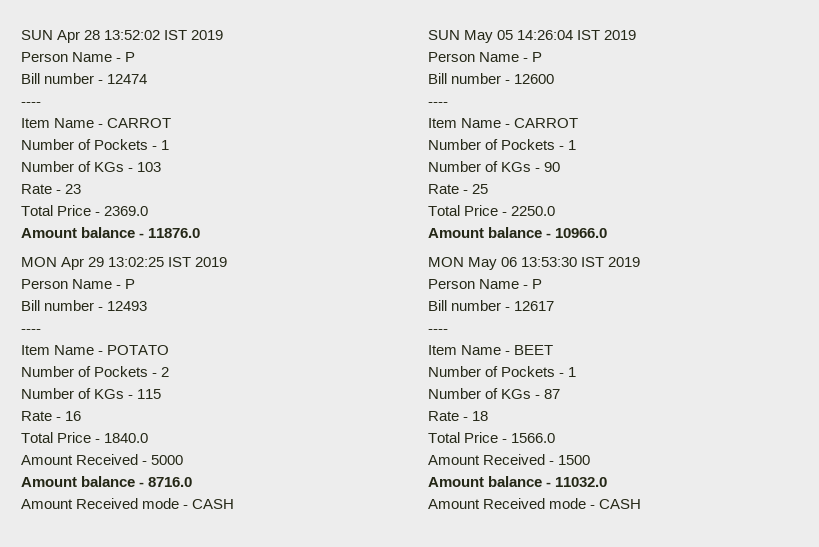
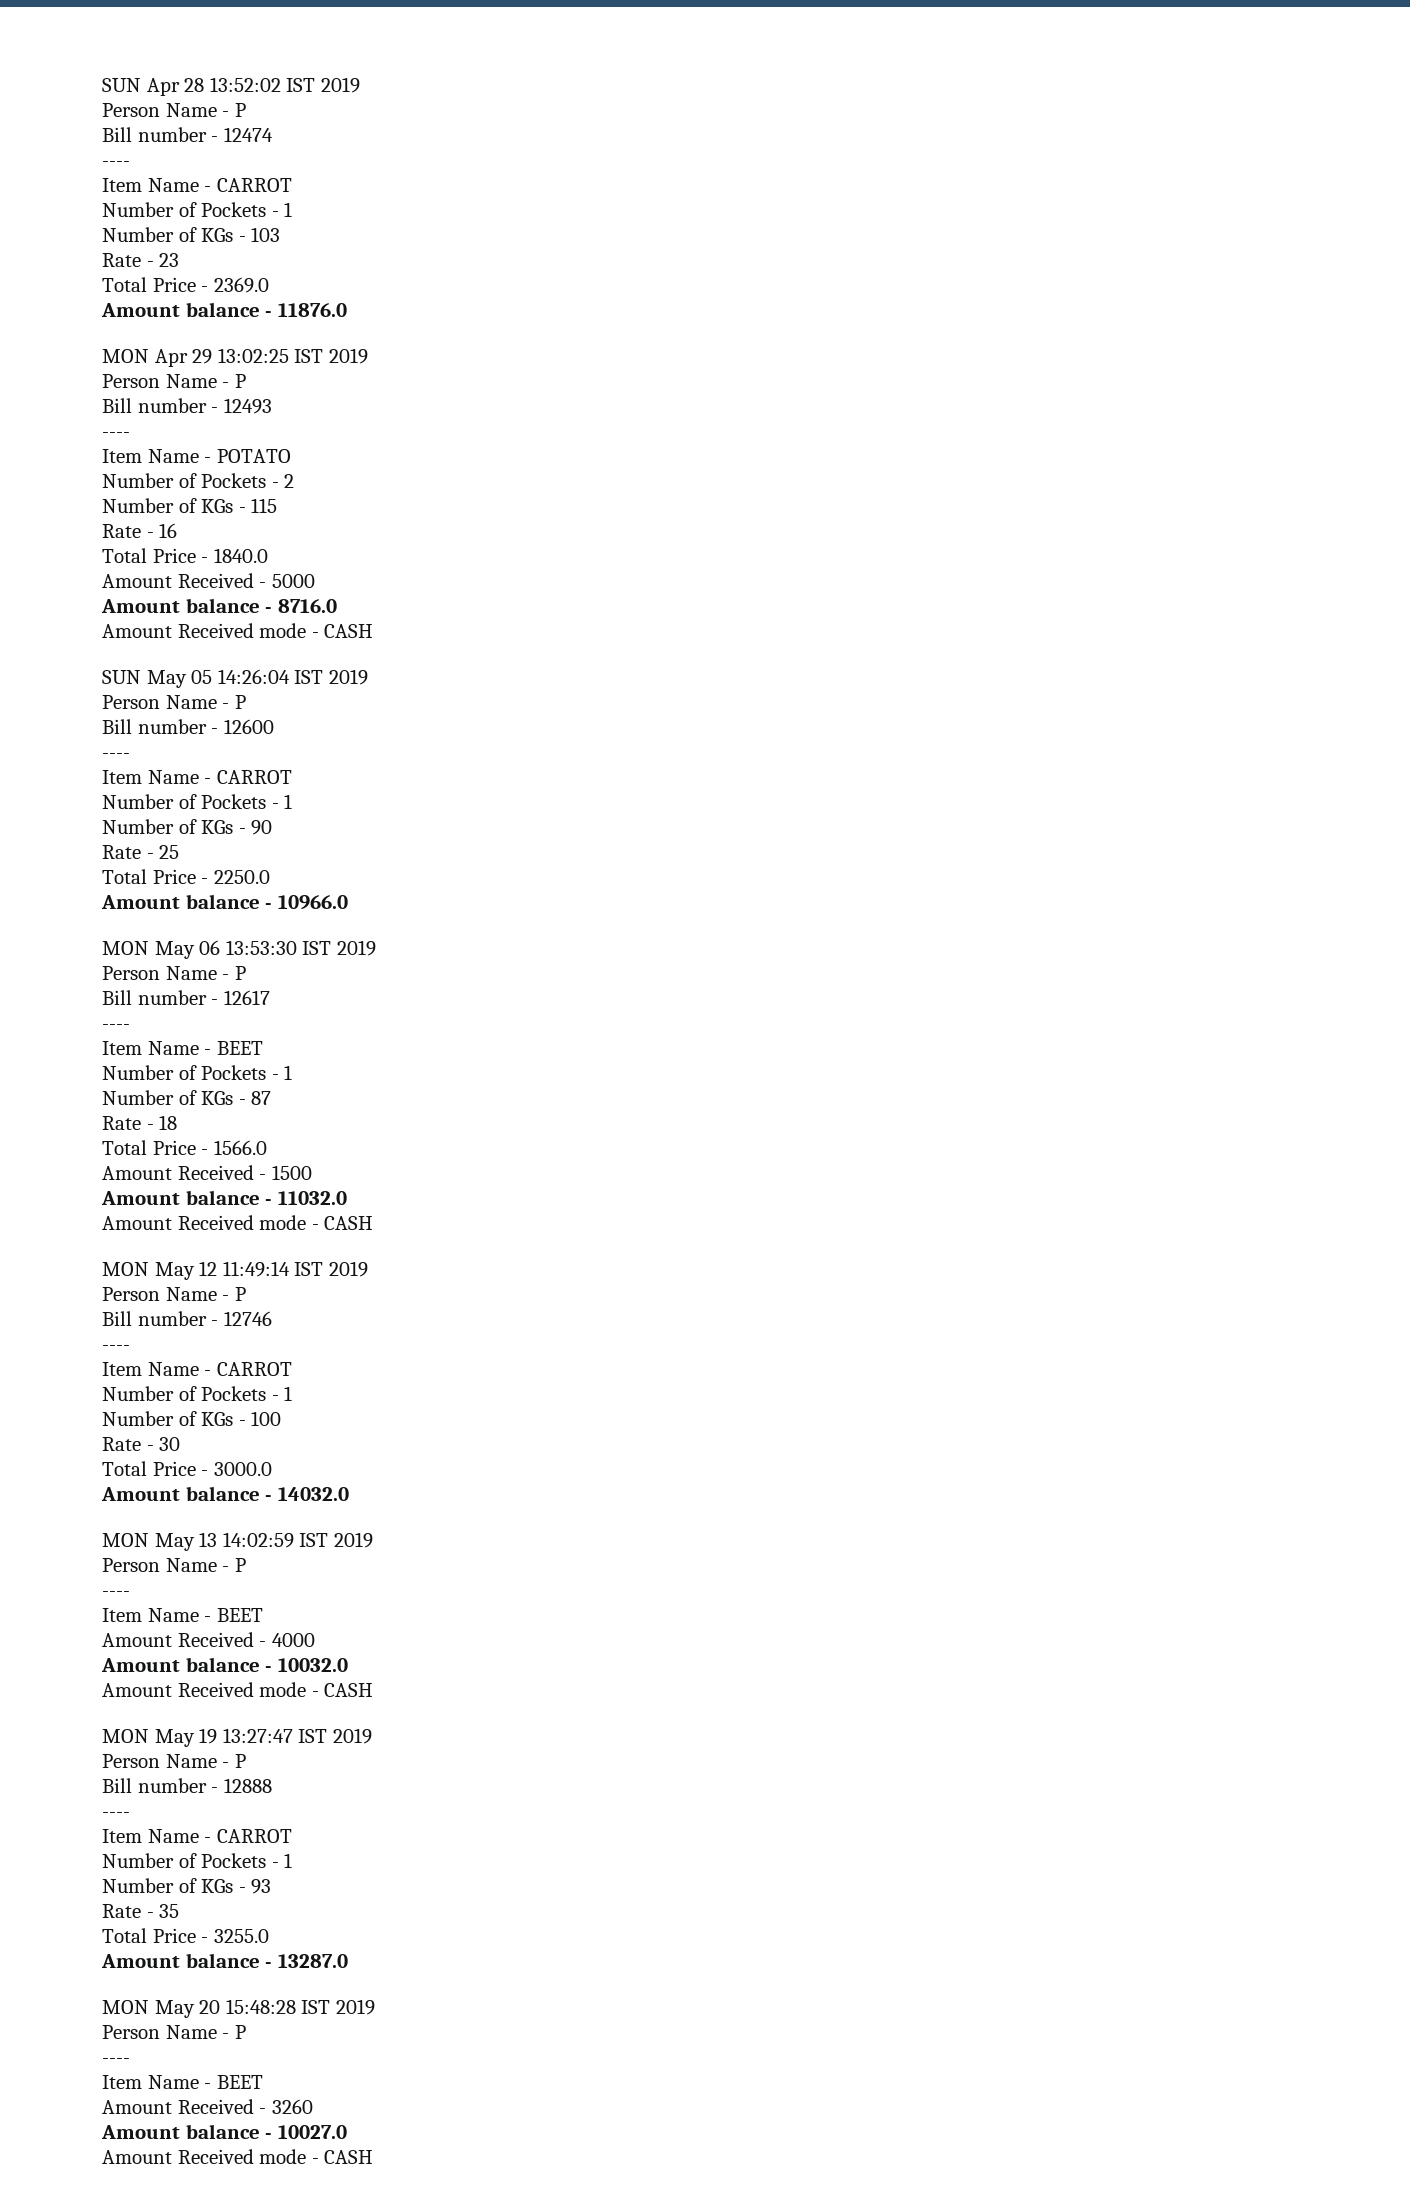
+ MON May 12 11:49:14 IST 2019
+ Person Name - P
+ Bill number - 12746
+ ----
+ Item Name - CARROT
+ Number of Pockets - 1
+ Number of KGs - 100
+ Rate - 30
+ Total Price - 3000.0
+ Amount balance - 14032.0
+ MON May 13 14:02:59 IST 2019
+ Person Name - P
+ ----
+ Item Name - BEET
+ Amount Received - 4000
+ Amount balance - 10032.0
+ Amount Received mode - CASH
+ MON May 19 13:27:47 IST 2019
+ Person Name - P
+ Bill number - 12888
+ ----
+ Item Name - CARROT
+ Number of Pockets - 1
+ Number of KGs - 93
+ Rate - 35
+ Total Price - 3255.0
+ Amount balance - 13287.0
+ MON May 20 15:48:28 IST 2019
+ Person Name - P
+ ----
+ Item Name - BEET
+ Amount Received - 3260
+ Amount balance - 10027.0
+ Amount Received mode - CASH

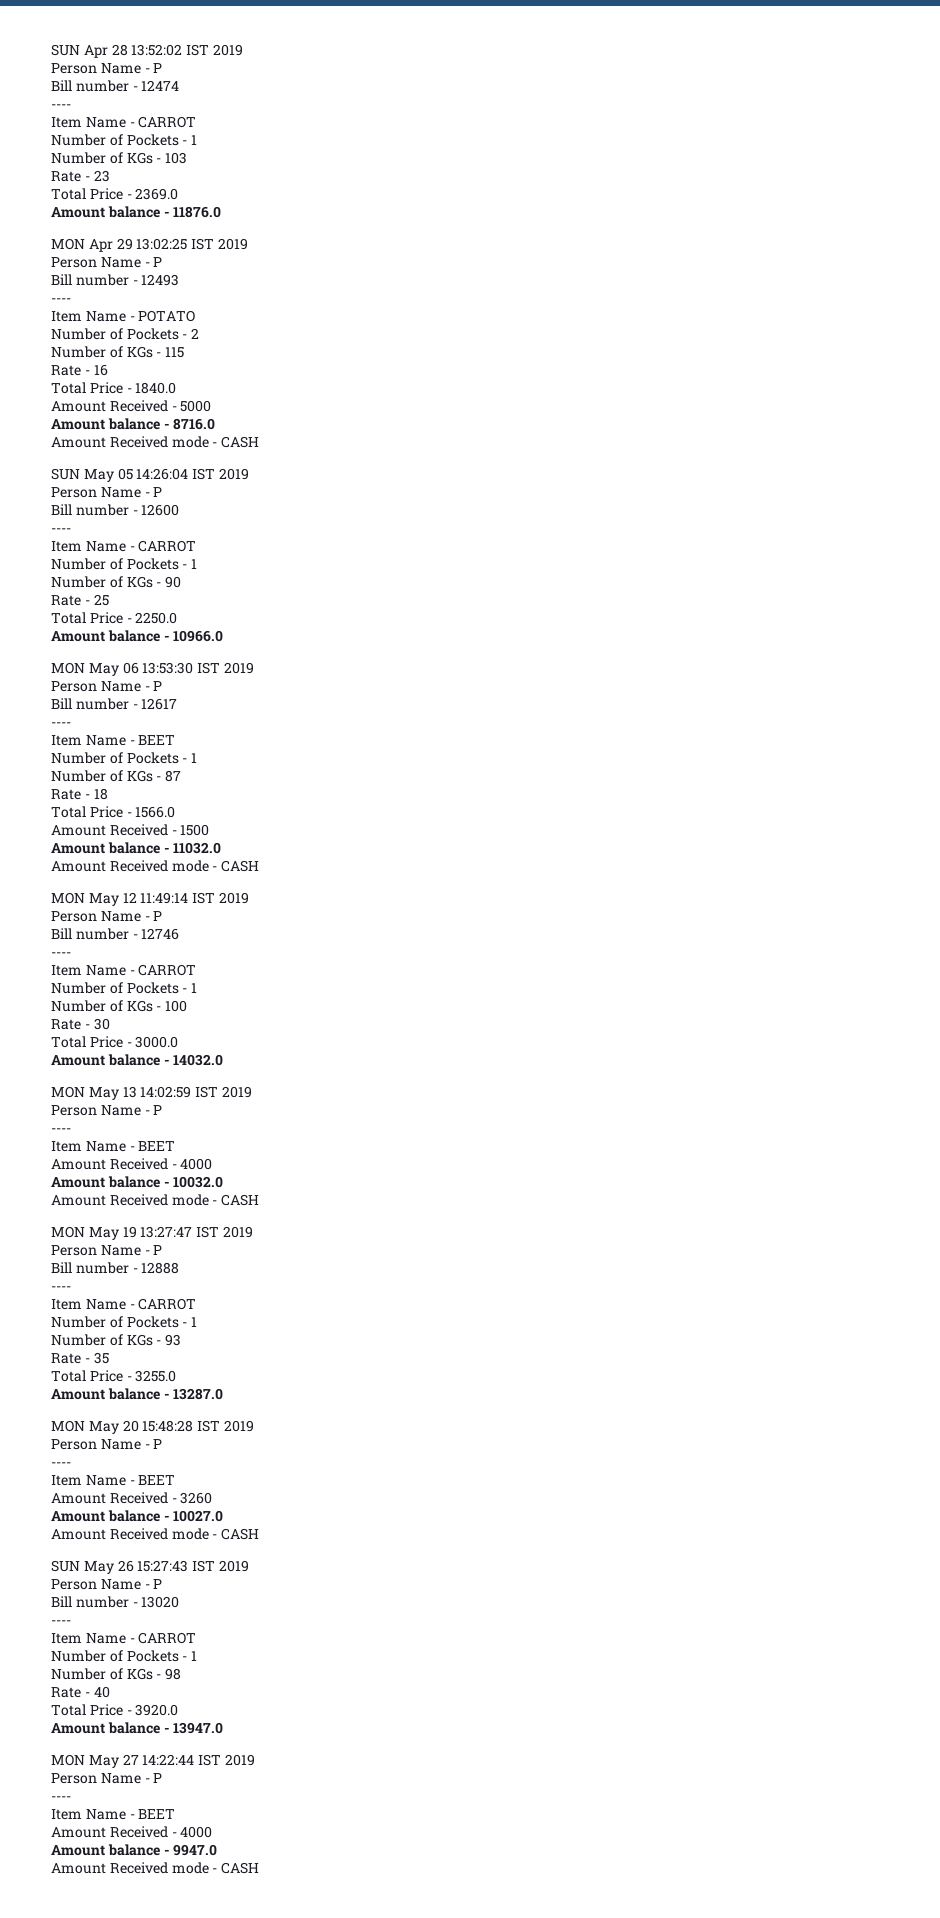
+ SUN May 26 15:27:43 IST 2019
+ Person Name - P
+ Bill number - 13020
+ ----
+ Item Name - CARROT
+ Number of Pockets - 1
+ Number of KGs - 98
+ Rate - 40
+ Total Price - 3920.0
+ Amount balance - 13947.0
+ MON May 27 14:22:44 IST 2019
+ Person Name - P
+ ----
+ Item Name - BEET
+ Amount Received - 4000
+ Amount balance - 9947.0
+ Amount Received mode - CASH

